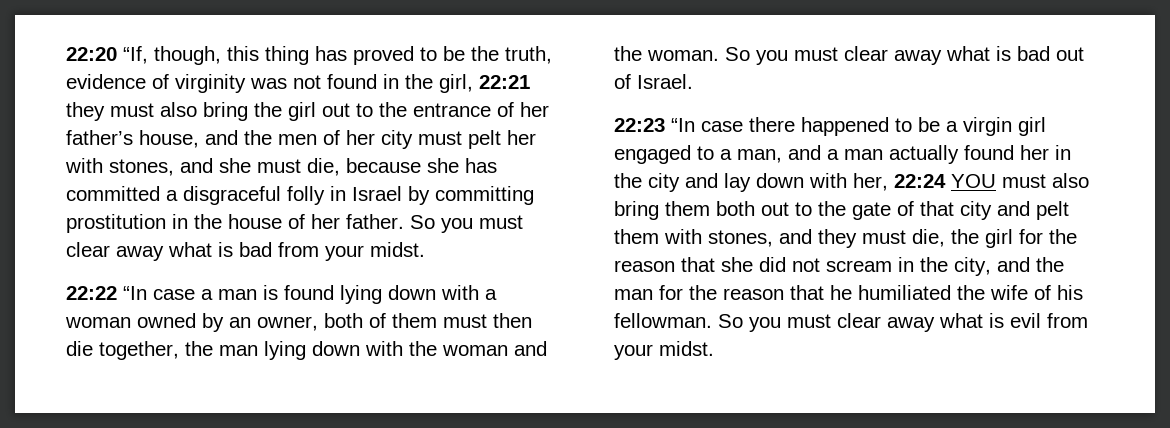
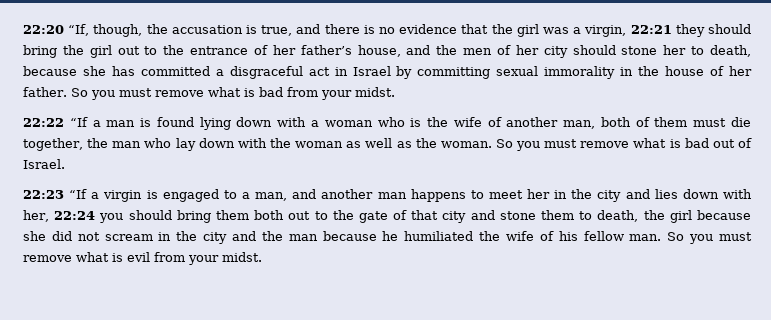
- 22:20 “If, though, this thing has proved to be the truth, evidence of virginity was not found in the girl, 22:21 they must also bring the girl out to the entrance of her father’s house, and the men of her city must pelt her with stones, and she must die, because she has committed a disgraceful folly in Israel by committing prostitution in the house of her father.
+ 22:20 “If, though, the accusation is true, and there is no evidence that the girl was a virgin, 22:21 they should bring the girl out to the entrance of her father’s house, and the men of her city should stone her to death, because she has committed a disgraceful act in Israel by committing sexual immorality in the house of her father.
- So you must clear away what is bad from your midst.
+ So you must remove what is bad from your midst.
- 22:22 “In case a man is found lying down with a woman owned by an owner, both of them must then die together, the man lying down with the woman and the woman.
+ 22:22 “If a man is found lying down with a woman who is the wife of another man, both of them must die together, the man who lay down with the woman as well as the woman.
- So you must clear away what is bad out of Israel.
+ So you must remove what is bad out of Israel.
- 22:23 “In case there happened to be a virgin girl engaged to a man, and a man actually found her in the city and lay down with her, 22:24 YOU must also bring them both out to the gate of that city and pelt them with stones, and they must die, the girl for the reason that she did not scream in the city, and the man for the reason that he humiliated the wife of his fellowman. So you must clear away what is evil from your midst.
+ 22:23 “If a virgin is engaged to a man, and another man happens to meet her in the city and lies down with her, 22:24 you should bring them both out to the gate of that city and stone them to death, the girl because she did not scream in the city and the man because he humiliated the wife of his fellow man. So you must remove what is evil from your midst.

